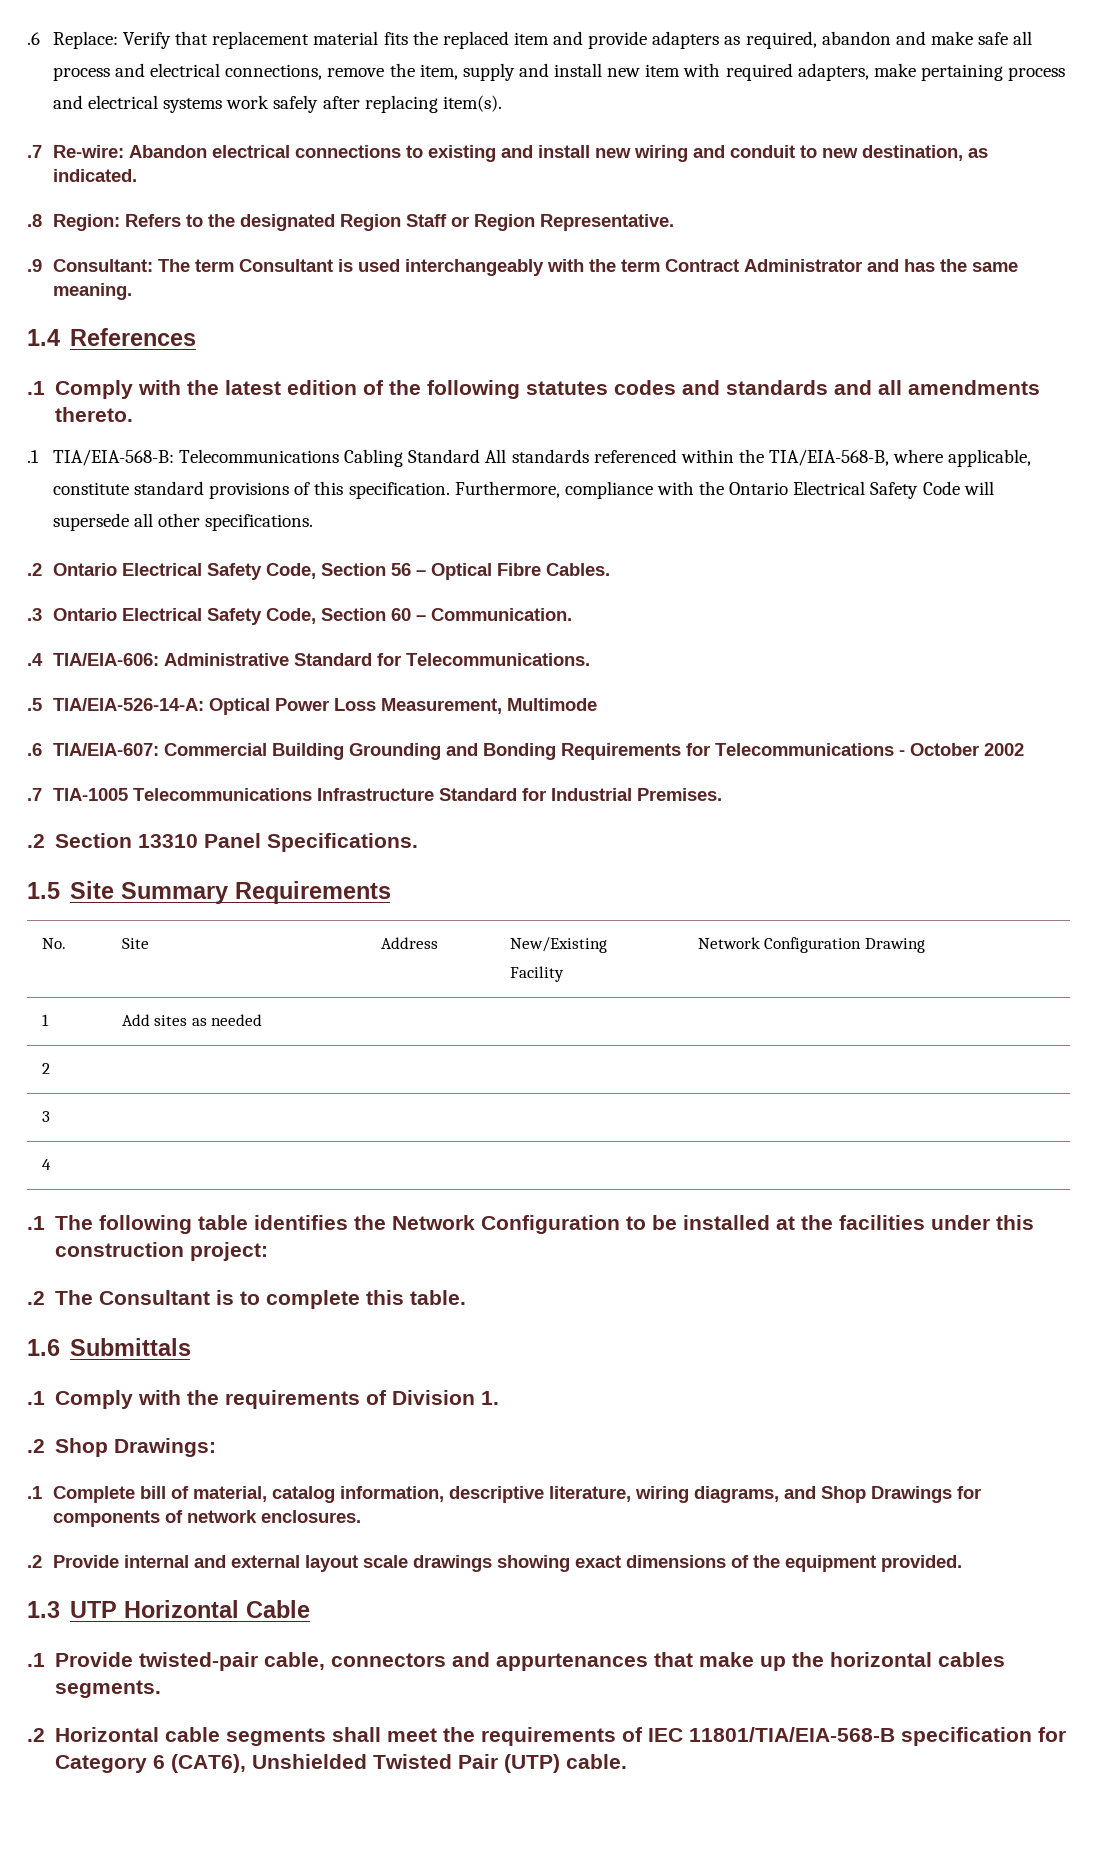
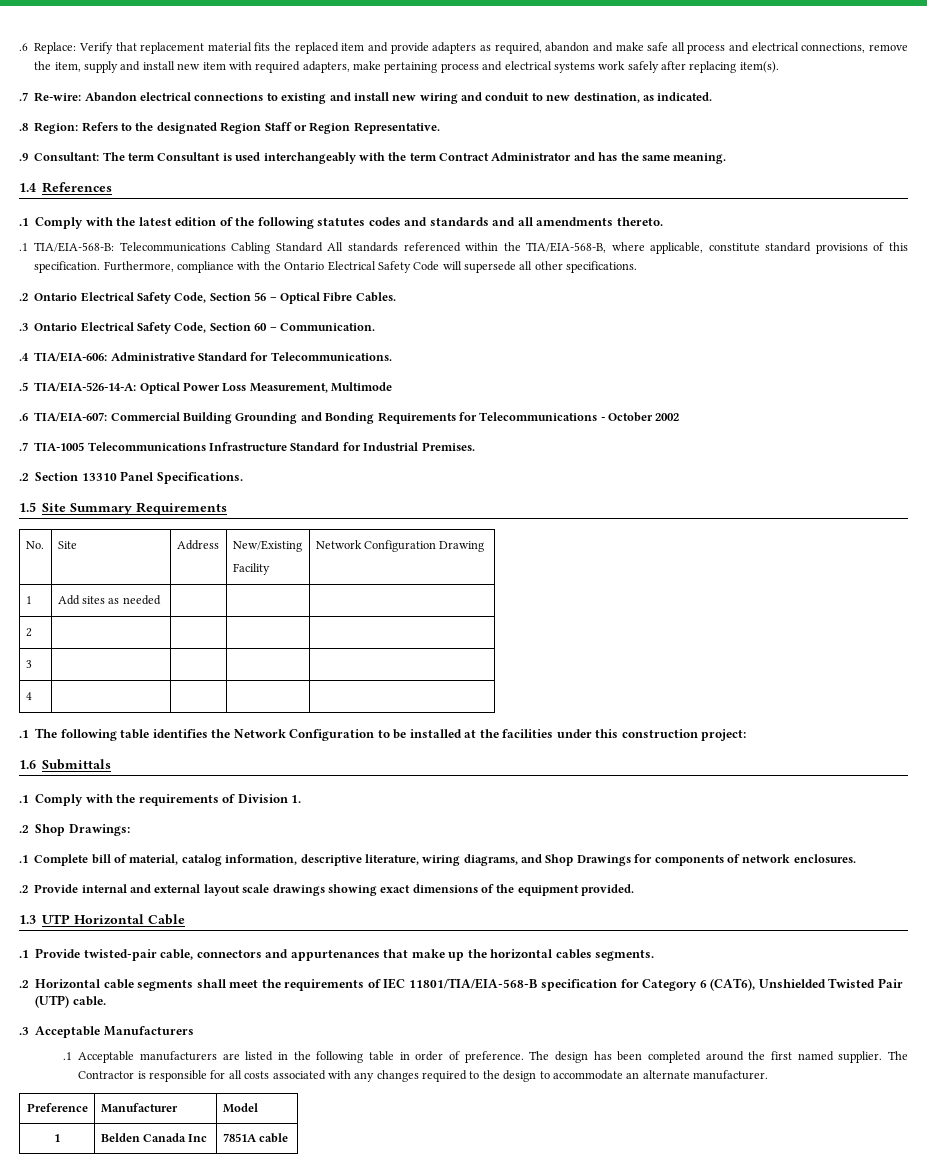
- .2 The Consultant is to complete this table.
+ .3 Acceptable Manufacturers
+ .1 Acceptable manufacturers are listed in the following table in order of preference. The design has been completed around the first named supplier. The Contractor is responsible for all costs associated with any changes required to the design to accommodate an alternate manufacturer.
+ Preference | Manufacturer | Model
+ 1 | Belden Canada Inc | 7851A cable

